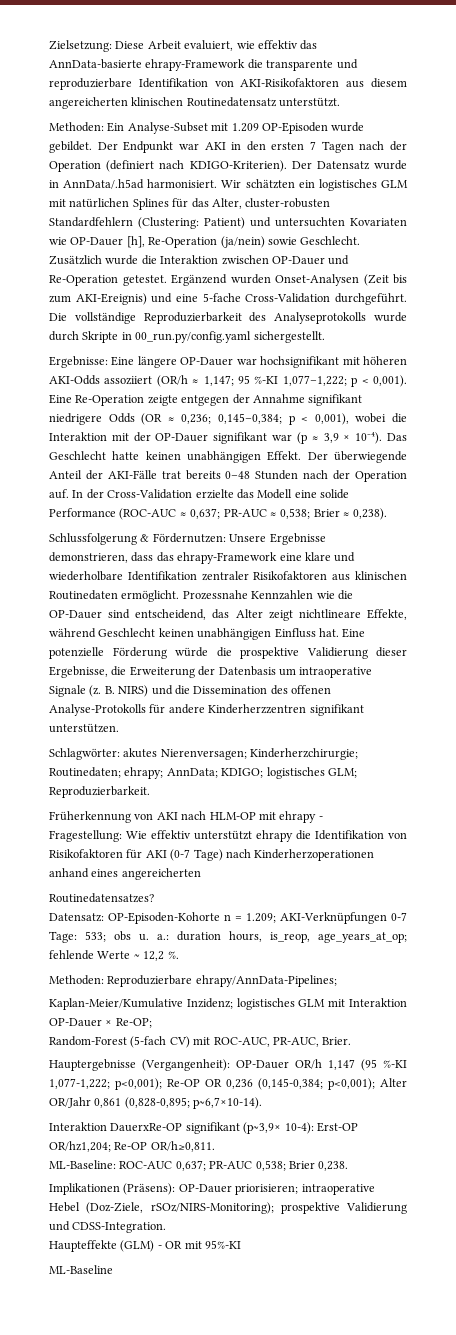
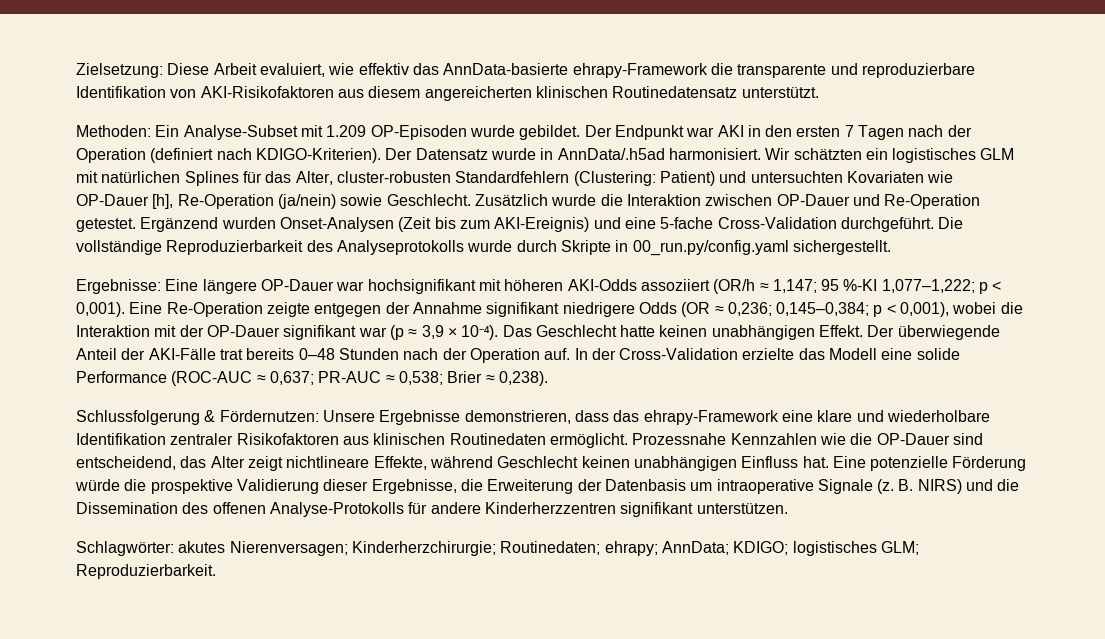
- Früherkennung von AKI nach HLM-OP mit ehrapy -
- Fragestellung: Wie effektiv unterstützt ehrapy die Identifikation von Risikofaktoren für AKI (0-7 Tage) nach Kinderherzoperationen anhand eines angereicherten
- Routinedatensatzes?
- Datensatz: OP-Episoden-Kohorte n = 1.209; AKI-Verknüpfungen 0-7 Tage: 533; obs u. a.: duration hours, is_reop, age_years_at_op; fehlende Werte ~ 12,2 %.
- Methoden: Reproduzierbare ehrapy/AnnData-Pipelines;
- Kaplan-Meier/Kumulative Inzidenz; logistisches GLM mit Interaktion OP-Dauer × Re-OP;
- Random-Forest (5-fach CV) mit ROC-AUC, PR-AUC, Brier.
- Hauptergebnisse (Vergangenheit): OP-Dauer OR/h 1,147 (95 %-KI 1,077-1,222; p<0,001); Re-OP OR 0,236 (0,145-0,384; p<0,001); Alter OR/Jahr 0,861 (0,828-0,895; p~6,7×10-14).
- Interaktion DauerxRe-OP signifikant (p~3,9× 10-4): Erst-OP OR/hz1,204; Re-OP OR/h≥0,811.
- ML-Baseline: ROC-AUC 0,637; PR-AUC 0,538; Brier 0,238.
- Implikationen (Präsens): OP-Dauer priorisieren; intraoperative Hebel (Doz-Ziele, rSOz/NIRS-Monitoring); prospektive Validierung und CDSS-Integration.
- Haupteffekte (GLM) - OR mit 95%-KI
- ML-Baseline

